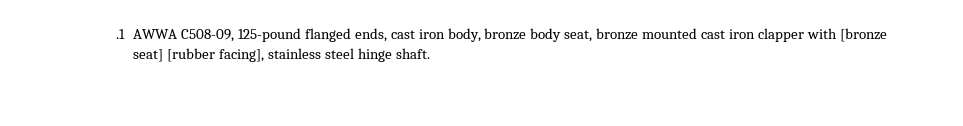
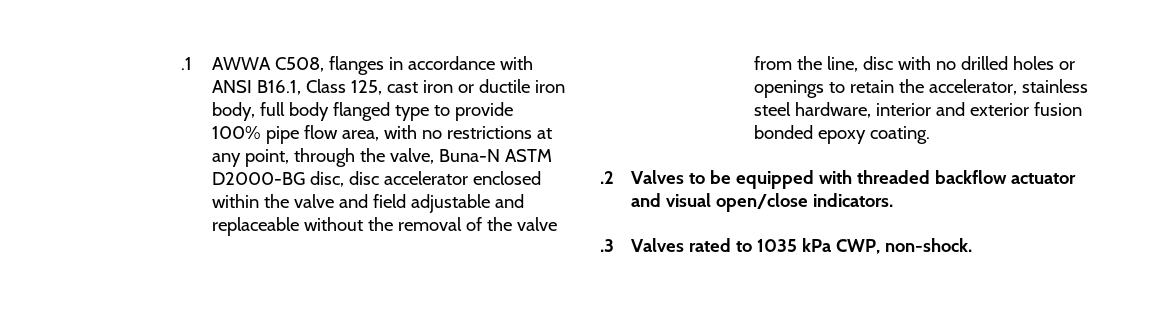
- .1 AWWA C508-09, 125-pound flanged ends, cast iron body, bronze body seat, bronze mounted cast iron clapper with [bronze seat] [rubber facing], stainless steel hinge shaft.
+ .1 AWWA C508, flanges in accordance with ANSI B16.1, Class 125, cast iron or ductile iron body, full body flanged type to provide 100% pipe flow area, with no restrictions at any point, through the valve, Buna-N ASTM D2000-BG disc, disc accelerator enclosed within the valve and field adjustable and replaceable without the removal of the valve from the line, disc with no drilled holes or openings to retain the accelerator, stainless steel hardware, interior and exterior fusion bonded epoxy coating.
+ .2 Valves to be equipped with threaded backflow actuator and visual open/close indicators.
+ .3 Valves rated to 1035 kPa CWP, non-shock.

